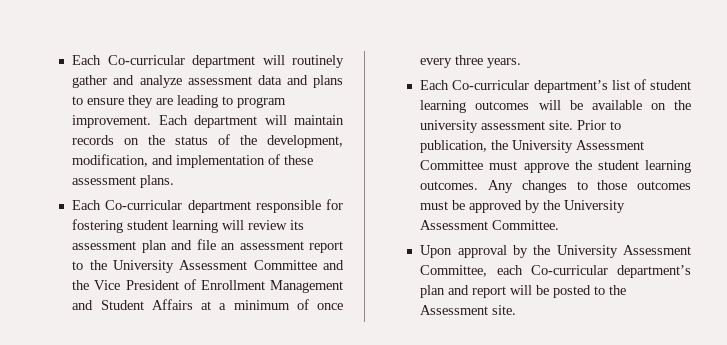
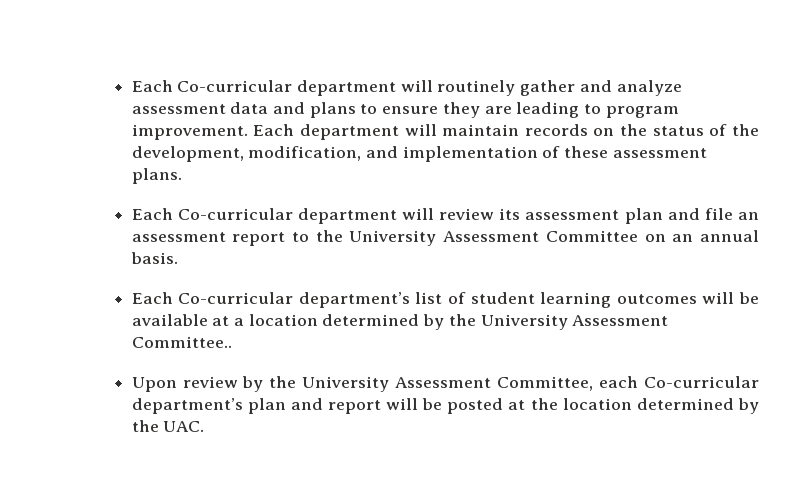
- Each Co-curricular department responsible for fostering student learning will review its assessment plan and file an assessment report to the University Assessment Committee and the Vice President of Enrollment Management and Student Affairs at a minimum of once every three years.
+ Each Co-curricular department will review its assessment plan and file an assessment report to the University Assessment Committee on an annual basis.
- Each Co-curricular department’s list of student learning outcomes will be available on the university assessment site. Prior to publication, the University Assessment Committee must approve the student learning outcomes. Any changes to those outcomes must be approved by the University Assessment Committee.
+ Each Co-curricular department’s list of student learning outcomes will be available at a location determined by the University Assessment Committee..
- Upon approval by the University Assessment Committee, each Co-curricular department’s plan and report will be posted to the Assessment site.
+ Upon review by the University Assessment Committee, each Co-curricular department’s plan and report will be posted at the location determined by the UAC.

